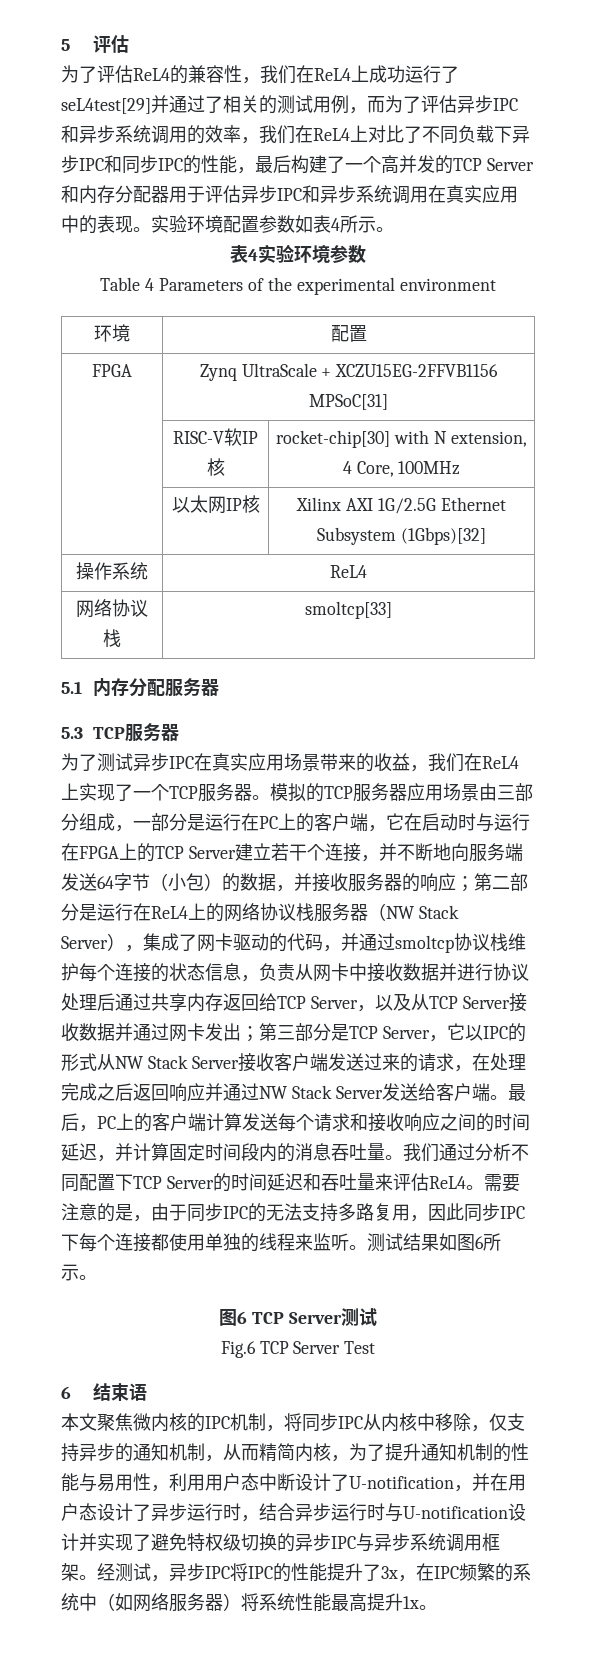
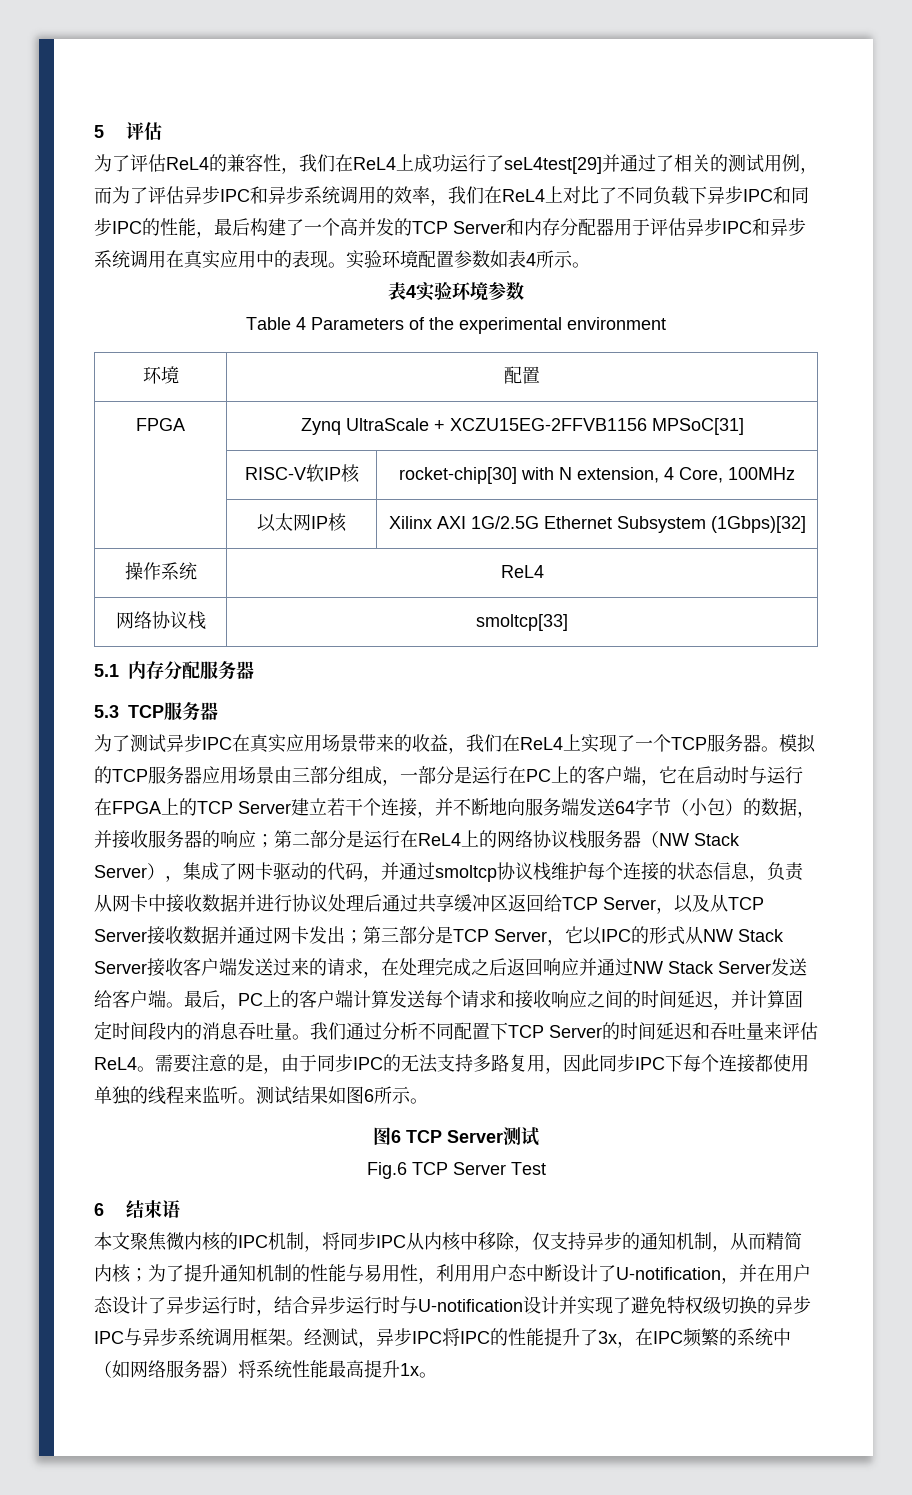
- 第二部分是运行在ReL4上的网络协议栈服务器（NW Stack Server），集成了网卡驱动的代码，并通过smoltcp协议栈维护每个连接的状态信息，负责从网卡中接收数据并进行协议处理后通过共享内存返回给TCP Server，以及从TCP Server接收数据并通过网卡发出；
+ 第二部分是运行在ReL4上的网络协议栈服务器（NW Stack Server），集成了网卡驱动的代码，并通过smoltcp协议栈维护每个连接的状态信息，负责从网卡中接收数据并进行协议处理后通过共享缓冲区返回给TCP Server，以及从TCP Server接收数据并通过网卡发出；
- 本文聚焦微内核的IPC机制，将同步IPC从内核中移除，仅支持异步的通知机制，从而精简内核，为了提升通知机制的性能与易用性，利用用户态中断设计了U-notification，并在用户态设计了异步运行时，结合异步运行时与U-notification设计并实现了避免特权级切换的异步IPC与异步系统调用框架。
+ 本文聚焦微内核的IPC机制，将同步IPC从内核中移除，仅支持异步的通知机制，从而精简内核；为了提升通知机制的性能与易用性，利用用户态中断设计了U-notification，并在用户态设计了异步运行时，结合异步运行时与U-notification设计并实现了避免特权级切换的异步IPC与异步系统调用框架。

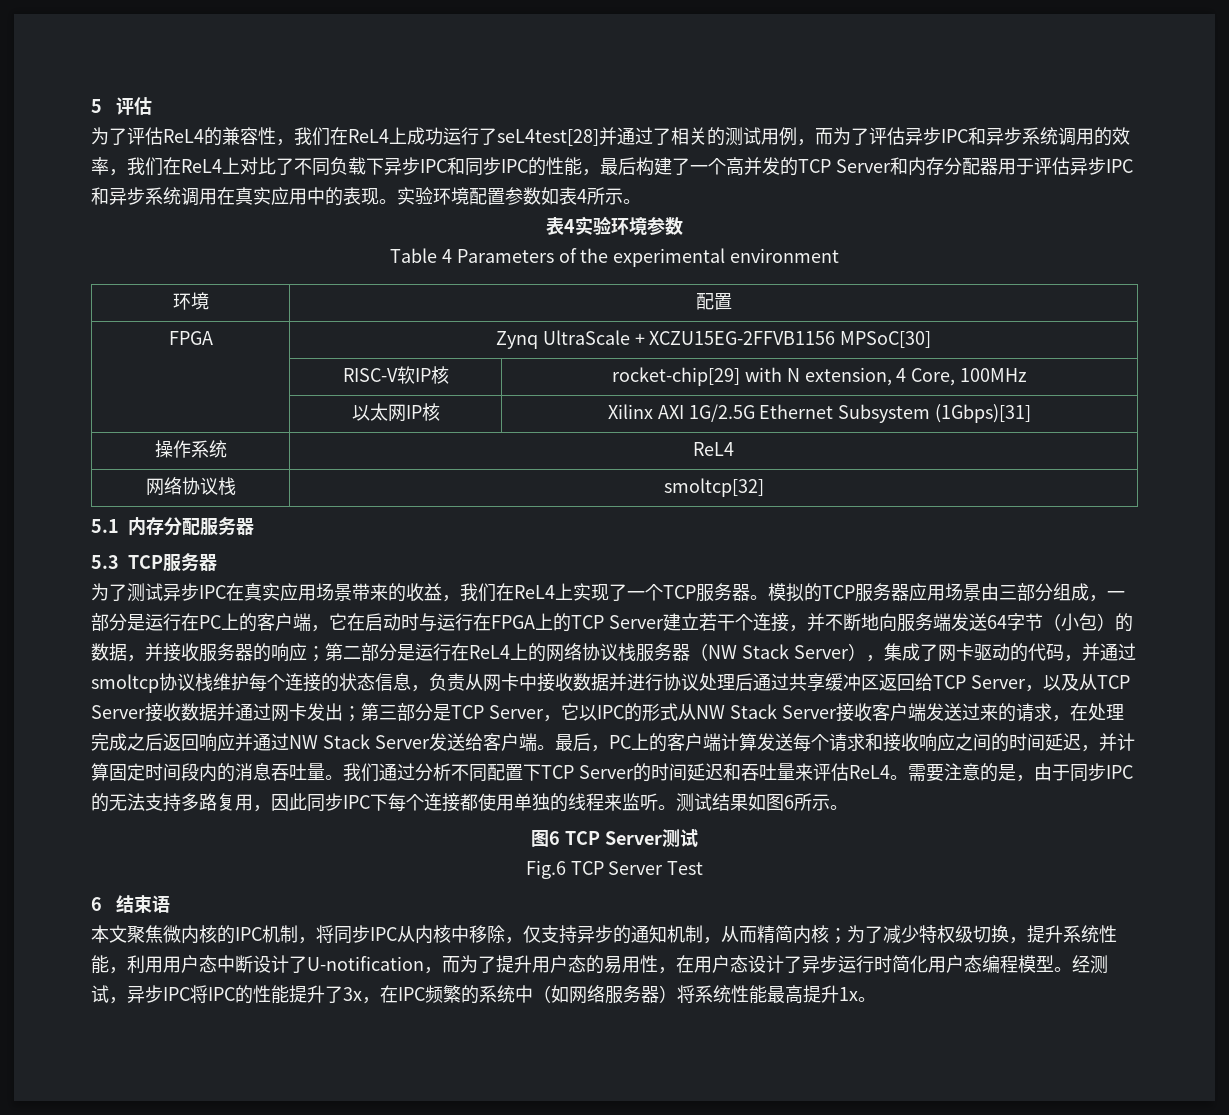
- 为了评估ReL4的兼容性，我们在ReL4上成功运行了seL4test[29]并通过了相关的测试用例，而为了评估异步IPC和异步系统调用的效率，我们在ReL4上对比了不同负载下异步IPC和同步IPC的性能，最后构建了一个高并发的TCP Server和内存分配器用于评估异步IPC和异步系统调用在真实应用中的表现。
+ 为了评估ReL4的兼容性，我们在ReL4上成功运行了seL4test[28]并通过了相关的测试用例，而为了评估异步IPC和异步系统调用的效率，我们在ReL4上对比了不同负载下异步IPC和同步IPC的性能，最后构建了一个高并发的TCP Server和内存分配器用于评估异步IPC和异步系统调用在真实应用中的表现。
- FPGA | Zynq UltraScale + XCZU15EG-2FFVB1156 MPSoC[31]
+ FPGA | Zynq UltraScale + XCZU15EG-2FFVB1156 MPSoC[30]
- | RISC-V软IP核 | rocket-chip[30] with N extension, 4 Core, 100MHz
+ | RISC-V软IP核 | rocket-chip[29] with N extension, 4 Core, 100MHz
- | 以太网IP核 | Xilinx AXI 1G/2.5G Ethernet Subsystem (1Gbps)[32]
+ | 以太网IP核 | Xilinx AXI 1G/2.5G Ethernet Subsystem (1Gbps)[31]
- 网络协议栈 | smoltcp[33]
+ 网络协议栈 | smoltcp[32]
- 本文聚焦微内核的IPC机制，将同步IPC从内核中移除，仅支持异步的通知机制，从而精简内核；为了提升通知机制的性能与易用性，利用用户态中断设计了U-notification，并在用户态设计了异步运行时，结合异步运行时与U-notification设计并实现了避免特权级切换的异步IPC与异步系统调用框架。
+ 本文聚焦微内核的IPC机制，将同步IPC从内核中移除，仅支持异步的通知机制，从而精简内核；为了减少特权级切换，提升系统性能，利用用户态中断设计了U-notification，而为了提升用户态的易用性，在用户态设计了异步运行时简化用户态编程模型。

